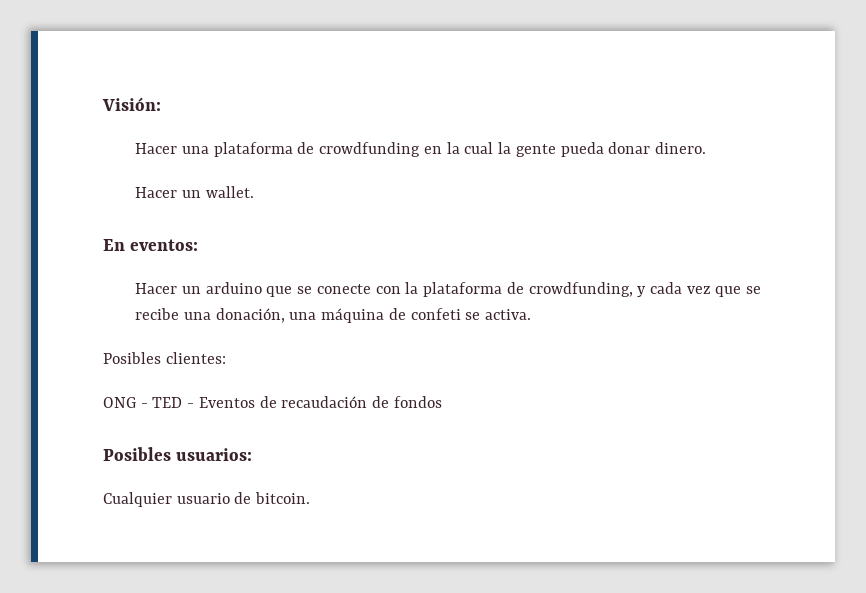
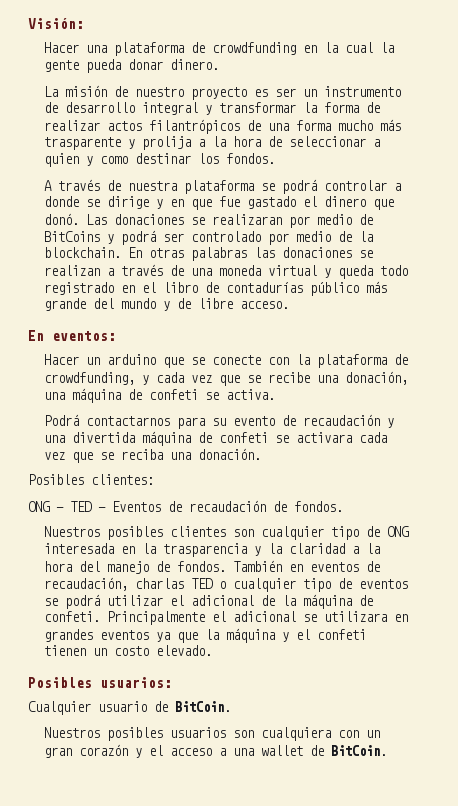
- Hacer un wallet.
+ La misión de nuestro proyecto es ser un instrumento de desarrollo integral y transformar la forma de realizar actos filantrópicos de una forma mucho más trasparente y prolija a la hora de seleccionar a quien y como destinar los fondos.
+ A través de nuestra plataforma se podrá controlar a donde se dirige y en que fue gastado el dinero que donó. Las donaciones se realizaran por medio de BitCoins y podrá ser controlado por medio de la blockchain. En otras palabras las donaciones se realizan a través de una moneda virtual y queda todo registrado en el libro de contadurías público más grande del mundo y de libre acceso.
+ Podrá contactarnos para su evento de recaudación y una divertida máquina de confeti se activara cada vez que se reciba una donación.
- ONG - TED - Eventos de recaudación de fondos
+ ONG - TED - Eventos de recaudación de fondos.
+ Nuestros posibles clientes son cualquier tipo de ONG interesada en la trasparencia y la claridad a la hora del manejo de fondos. También en eventos de recaudación, charlas TED o cualquier tipo de eventos se podrá utilizar el adicional de la máquina de confeti. Principalmente el adicional se utilizara en grandes eventos ya que la máquina y el confeti tienen un costo elevado.
- Cualquier usuario de bitcoin.
+ Cualquier usuario de BitCoin.
+ Nuestros posibles usuarios son cualquiera con un gran corazón y el acceso a una wallet de BitCoin.

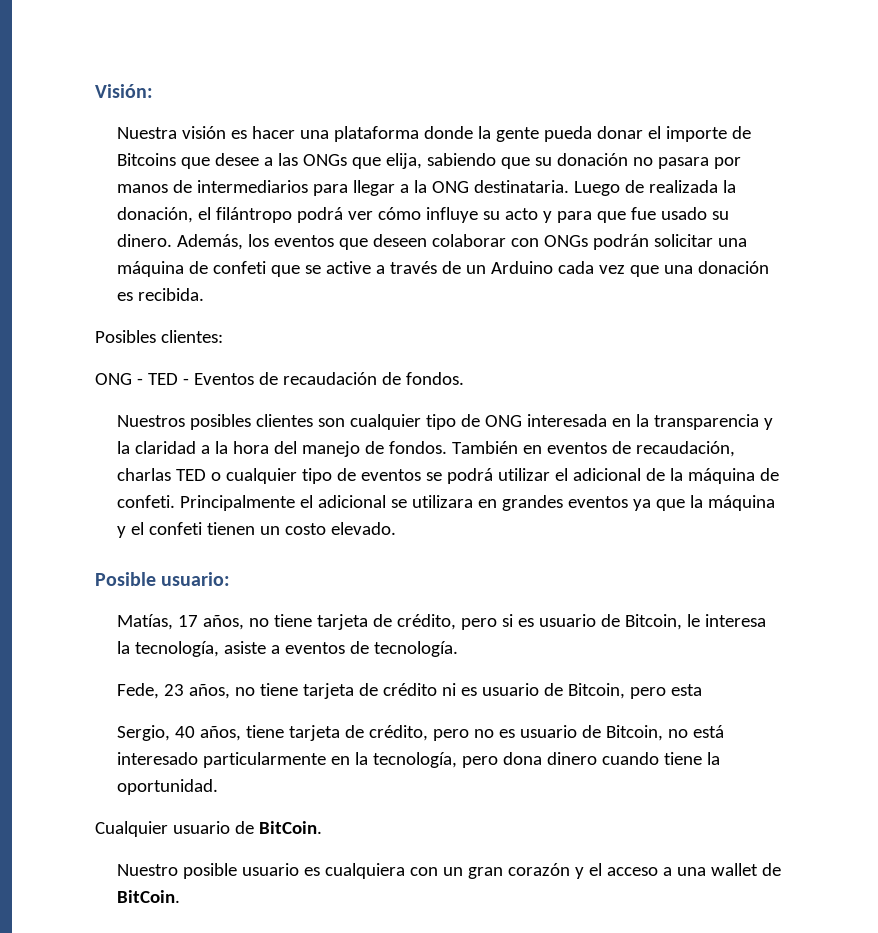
- Hacer una plataforma de crowdfunding en la cual la gente pueda donar dinero.
- La misión de nuestro proyecto es ser un instrumento de desarrollo integral y transformar la forma de realizar actos filantrópicos de una forma mucho más trasparente y prolija a la hora de seleccionar a quien y como destinar los fondos.
- A través de nuestra plataforma se podrá controlar a donde se dirige y en que fue gastado el dinero que donó. Las donaciones se realizaran por medio de BitCoins y podrá ser controlado por medio de la blockchain. En otras palabras las donaciones se realizan a través de una moneda virtual y queda todo registrado en el libro de contadurías público más grande del mundo y de libre acceso.
- En eventos:
- Hacer un arduino que se conecte con la plataforma de crowdfunding, y cada vez que se recibe una donación, una máquina de confeti se activa.
- Podrá contactarnos para su evento de recaudación y una divertida máquina de confeti se activara cada vez que se reciba una donación.
+ Nuestra visión es hacer una plataforma donde la gente pueda donar el importe de Bitcoins que desee a las ONGs que elija, sabiendo que su donación no pasara por manos de intermediarios para llegar a la ONG destinataria. Luego de realizada la donación, el filántropo podrá ver cómo influye su acto y para que fue usado su dinero. Además, los eventos que deseen colaborar con ONGs podrán solicitar una máquina de confeti que se active a través de un Arduino cada vez que una donación es recibida.
- Nuestros posibles clientes son cualquier tipo de ONG interesada en la trasparencia y la claridad a la hora del manejo de fondos.
+ Nuestros posibles clientes son cualquier tipo de ONG interesada en la transparencia y la claridad a la hora del manejo de fondos.
- Posibles usuarios:
+ Posible usuario:
+ Matías, 17 años, no tiene tarjeta de crédito, pero si es usuario de Bitcoin, le interesa la tecnología, asiste a eventos de tecnología.
+ Fede, 23 años, no tiene tarjeta de crédito ni es usuario de Bitcoin, pero esta
+ Sergio, 40 años, tiene tarjeta de crédito, pero no es usuario de Bitcoin, no está interesado particularmente en la tecnología, pero dona dinero cuando tiene la oportunidad.
- Nuestros posibles usuarios son cualquiera con un gran corazón y el acceso a una wallet de BitCoin.
+ Nuestro posible usuario es cualquiera con un gran corazón y el acceso a una wallet de BitCoin.

